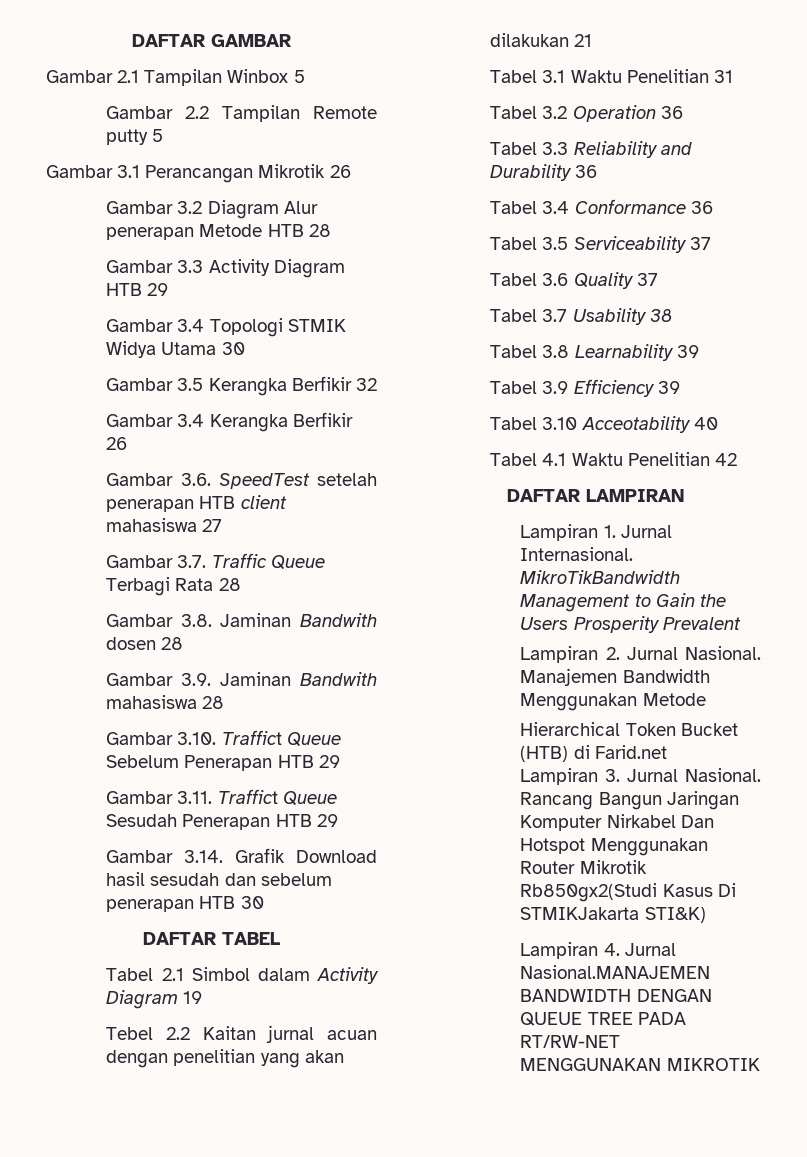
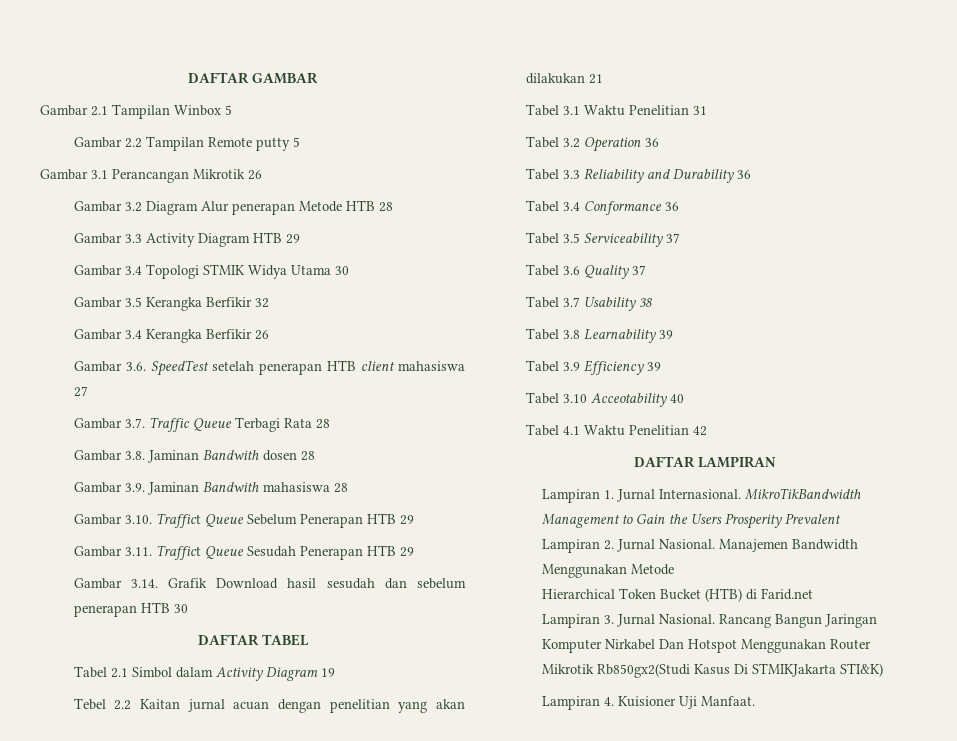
- Lampiran 4. Jurnal Nasional.MANAJEMEN BANDWIDTH DENGAN QUEUE TREE PADA RT/RW-NET MENGGUNAKAN MIKROTIK
+ Lampiran 4. Kuisioner Uji Manfaat.

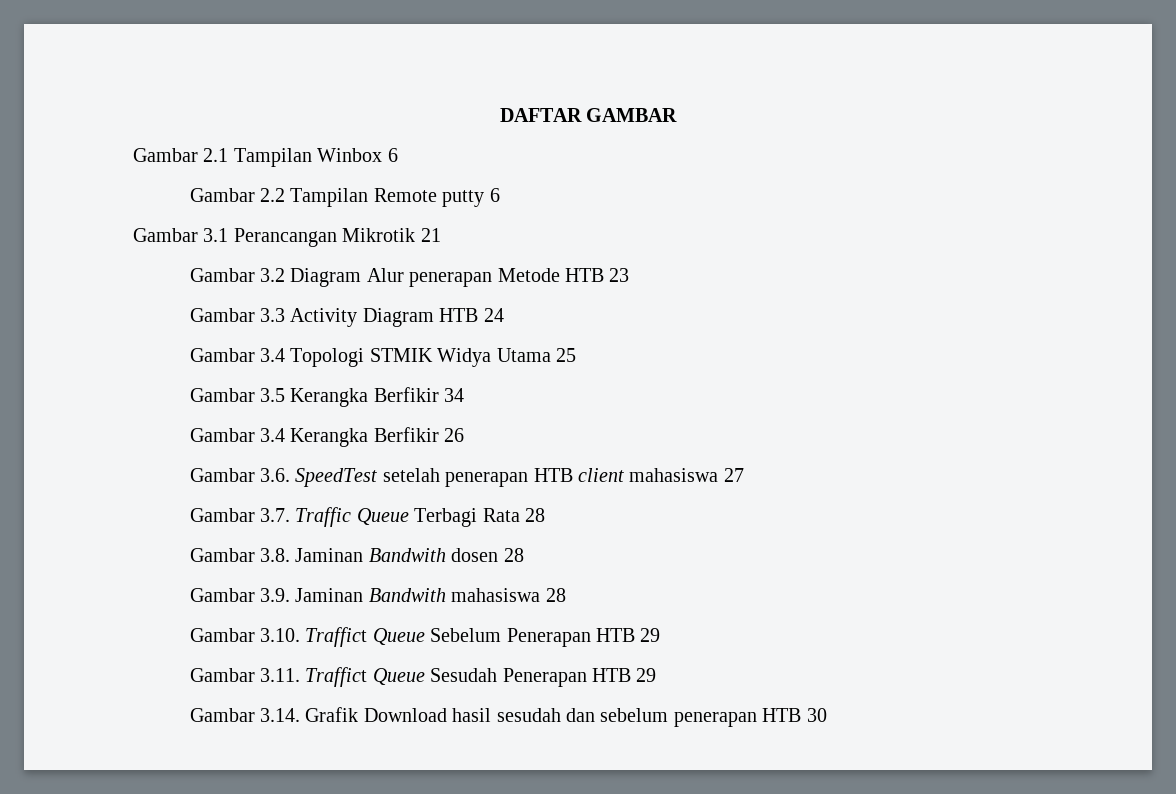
- Gambar 2.1 Tampilan Winbox 5
+ Gambar 2.1 Tampilan Winbox 6
- Gambar 2.2 Tampilan Remote putty 5
+ Gambar 2.2 Tampilan Remote putty 6
- Gambar 3.1 Perancangan Mikrotik 26
+ Gambar 3.1 Perancangan Mikrotik 21
- Gambar 3.2 Diagram Alur penerapan Metode HTB 28
+ Gambar 3.2 Diagram Alur penerapan Metode HTB 23
- Gambar 3.3 Activity Diagram HTB 29
+ Gambar 3.3 Activity Diagram HTB 24
- Gambar 3.4 Topologi STMIK Widya Utama 30
+ Gambar 3.4 Topologi STMIK Widya Utama 25
- Gambar 3.5 Kerangka Berfikir 32
+ Gambar 3.5 Kerangka Berfikir 34
- DAFTAR TABEL
- Tabel 2.1 Simbol dalam Activity Diagram 19
- Tebel 2.2 Kaitan jurnal acuan dengan penelitian yang akan dilakukan 21
- Tabel 3.1 Waktu Penelitian 31
- Tabel 3.2 Operation 36
- Tabel 3.3 Reliability and Durability 36
- Tabel 3.4 Conformance 36
- Tabel 3.5 Serviceability 37
- Tabel 3.6 Quality 37
- Tabel 3.7 Usability 38
- Tabel 3.8 Learnability 39
- Tabel 3.9 Efficiency 39
- Tabel 3.10 Acceotability 40
- Tabel 4.1 Waktu Penelitian 42
- DAFTAR LAMPIRAN
- Lampiran 1. Jurnal Internasional. MikroTikBandwidth Management to Gain the Users Prosperity Prevalent
- Lampiran 2. Jurnal Nasional. Manajemen Bandwidth Menggunakan Metode
- Hierarchical Token Bucket (HTB) di Farid.net
- Lampiran 3. Jurnal Nasional. Rancang Bangun Jaringan Komputer Nirkabel Dan Hotspot Menggunakan Router Mikrotik Rb850gx2(Studi Kasus Di STMIKJakarta STI&K)
- Lampiran 4. Kuisioner Uji Manfaat.

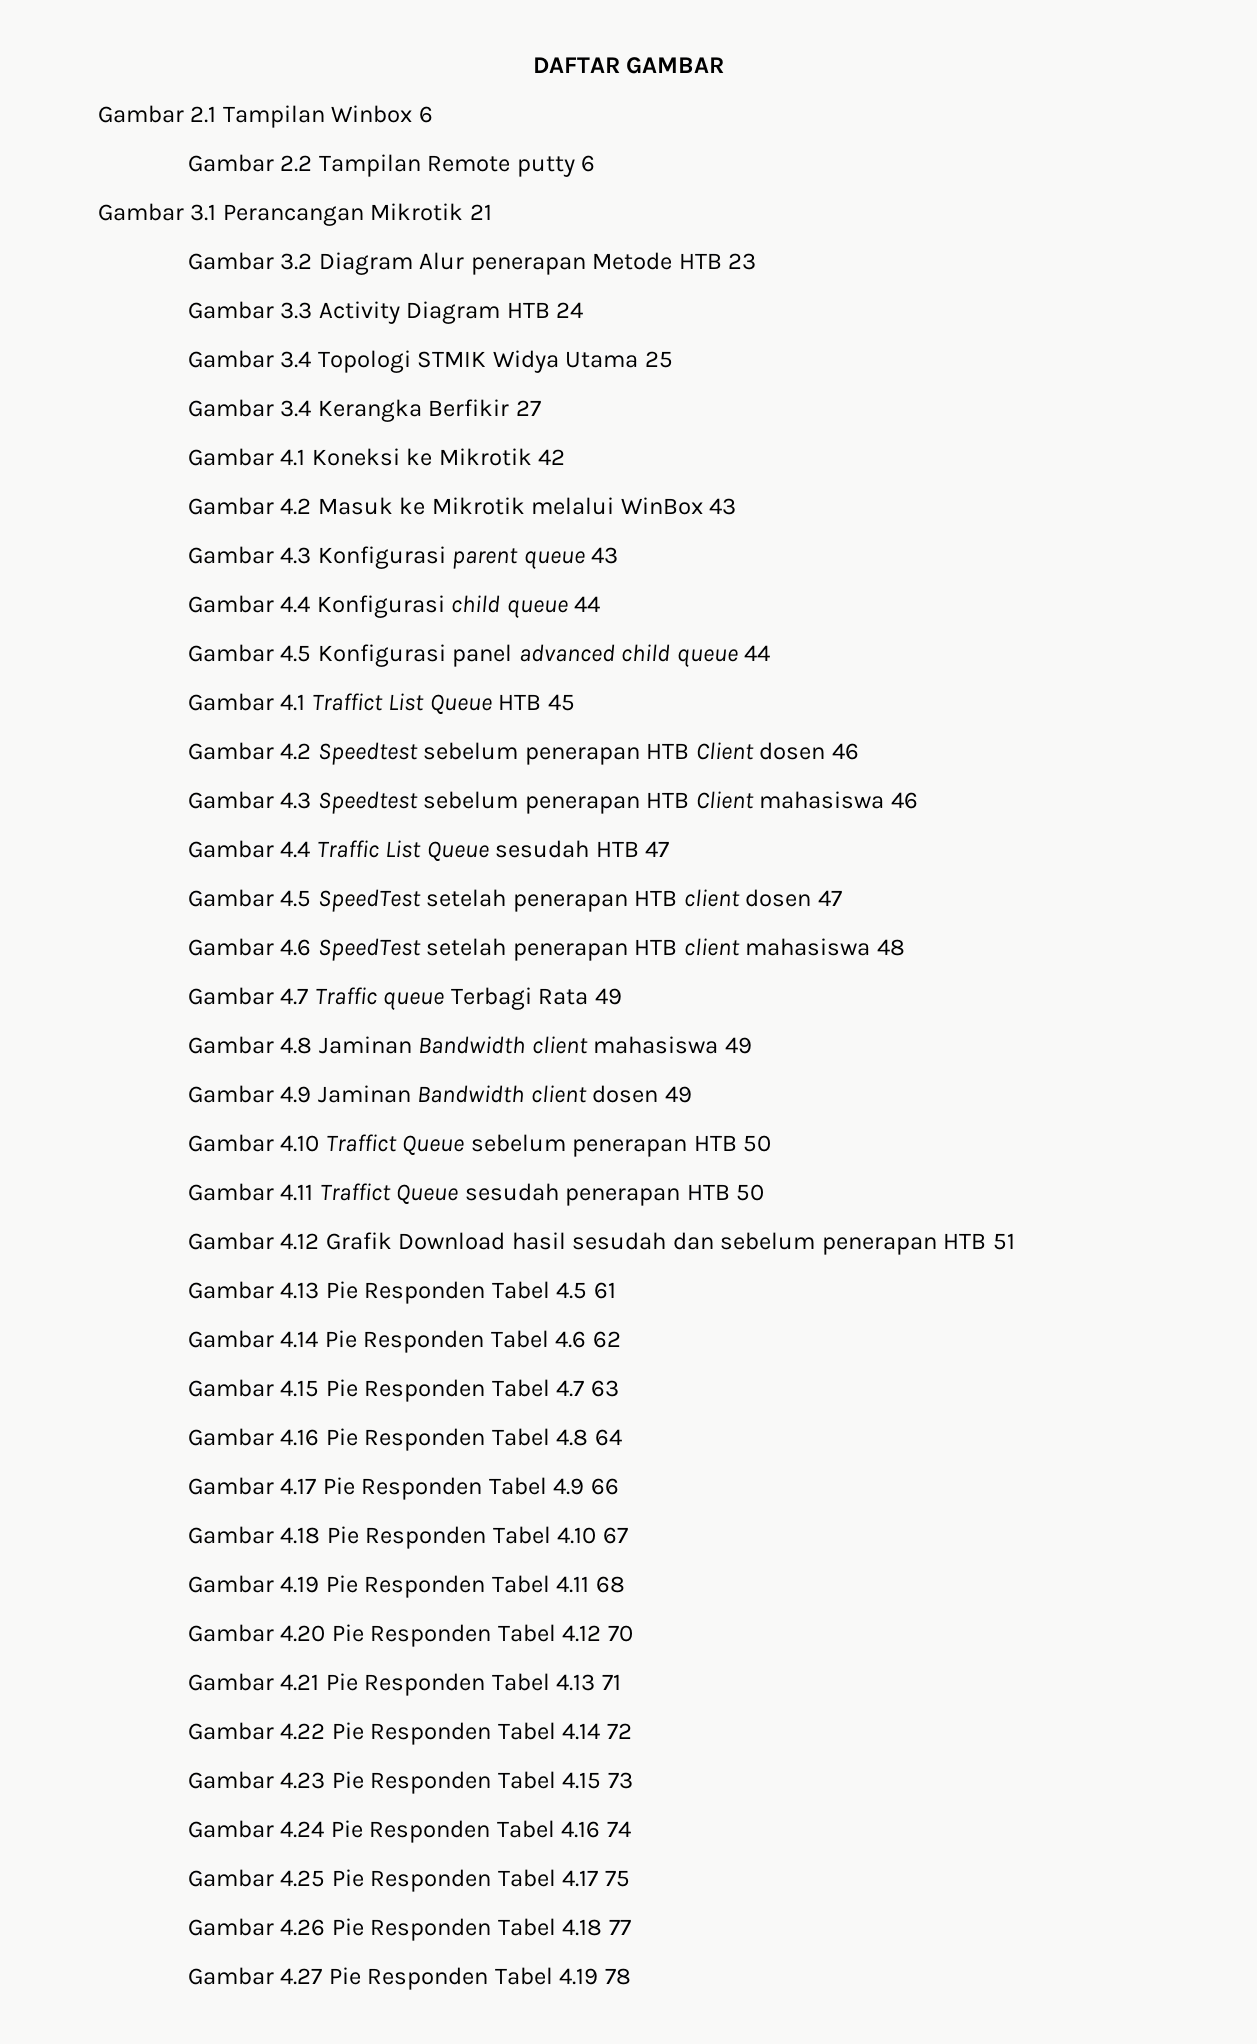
- Gambar 3.5 Kerangka Berfikir 34
- Gambar 3.4 Kerangka Berfikir 26
- Gambar 3.6. SpeedTest setelah penerapan HTB client mahasiswa 27
- Gambar 3.7. Traffic Queue Terbagi Rata 28
- Gambar 3.8. Jaminan Bandwith dosen 28
- Gambar 3.9. Jaminan Bandwith mahasiswa 28
- Gambar 3.10. Traffict Queue Sebelum Penerapan HTB 29
- Gambar 3.11. Traffict Queue Sesudah Penerapan HTB 29
- Gambar 3.14. Grafik Download hasil sesudah dan sebelum penerapan HTB 30
+ Gambar 3.4 Kerangka Berfikir 27
+ Gambar 4.1 Koneksi ke Mikrotik 42
+ Gambar 4.2 Masuk ke Mikrotik melalui WinBox 43
+ Gambar 4.3 Konfigurasi parent queue 43
+ Gambar 4.4 Konfigurasi child queue 44
+ Gambar 4.5 Konfigurasi panel advanced child queue 44
+ Gambar 4.1 Traffict List Queue HTB 45
+ Gambar 4.2 Speedtest sebelum penerapan HTB Client dosen 46
+ Gambar 4.3 Speedtest sebelum penerapan HTB Client mahasiswa 46
+ Gambar 4.4 Traffic List Queue sesudah HTB 47
+ Gambar 4.5 SpeedTest setelah penerapan HTB client dosen 47
+ Gambar 4.6 SpeedTest setelah penerapan HTB client mahasiswa 48
+ Gambar 4.7 Traffic queue Terbagi Rata 49
+ Gambar 4.8 Jaminan Bandwidth client mahasiswa 49
+ Gambar 4.9 Jaminan Bandwidth client dosen 49
+ Gambar 4.10 Traffict Queue sebelum penerapan HTB 50
+ Gambar 4.11 Traffict Queue sesudah penerapan HTB 50
+ Gambar 4.12 Grafik Download hasil sesudah dan sebelum penerapan HTB 51
+ Gambar 4.13 Pie Responden Tabel 4.5 61
+ Gambar 4.14 Pie Responden Tabel 4.6 62
+ Gambar 4.15 Pie Responden Tabel 4.7 63
+ Gambar 4.16 Pie Responden Tabel 4.8 64
+ Gambar 4.17 Pie Responden Tabel 4.9 66
+ Gambar 4.18 Pie Responden Tabel 4.10 67
+ Gambar 4.19 Pie Responden Tabel 4.11 68
+ Gambar 4.20 Pie Responden Tabel 4.12 70
+ Gambar 4.21 Pie Responden Tabel 4.13 71
+ Gambar 4.22 Pie Responden Tabel 4.14 72
+ Gambar 4.23 Pie Responden Tabel 4.15 73
+ Gambar 4.24 Pie Responden Tabel 4.16 74
+ Gambar 4.25 Pie Responden Tabel 4.17 75
+ Gambar 4.26 Pie Responden Tabel 4.18 77
+ Gambar 4.27 Pie Responden Tabel 4.19 78

